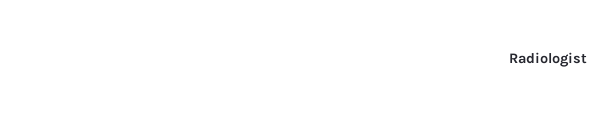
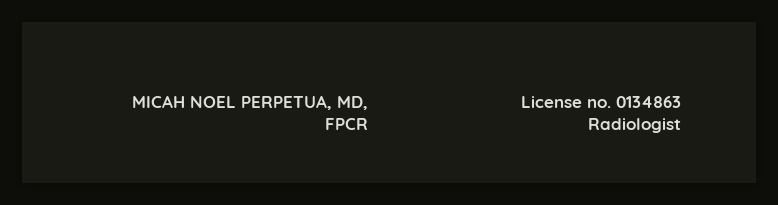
+ MICAH NOEL PERPETUA, MD, FPCR
+ License no. 0134863

